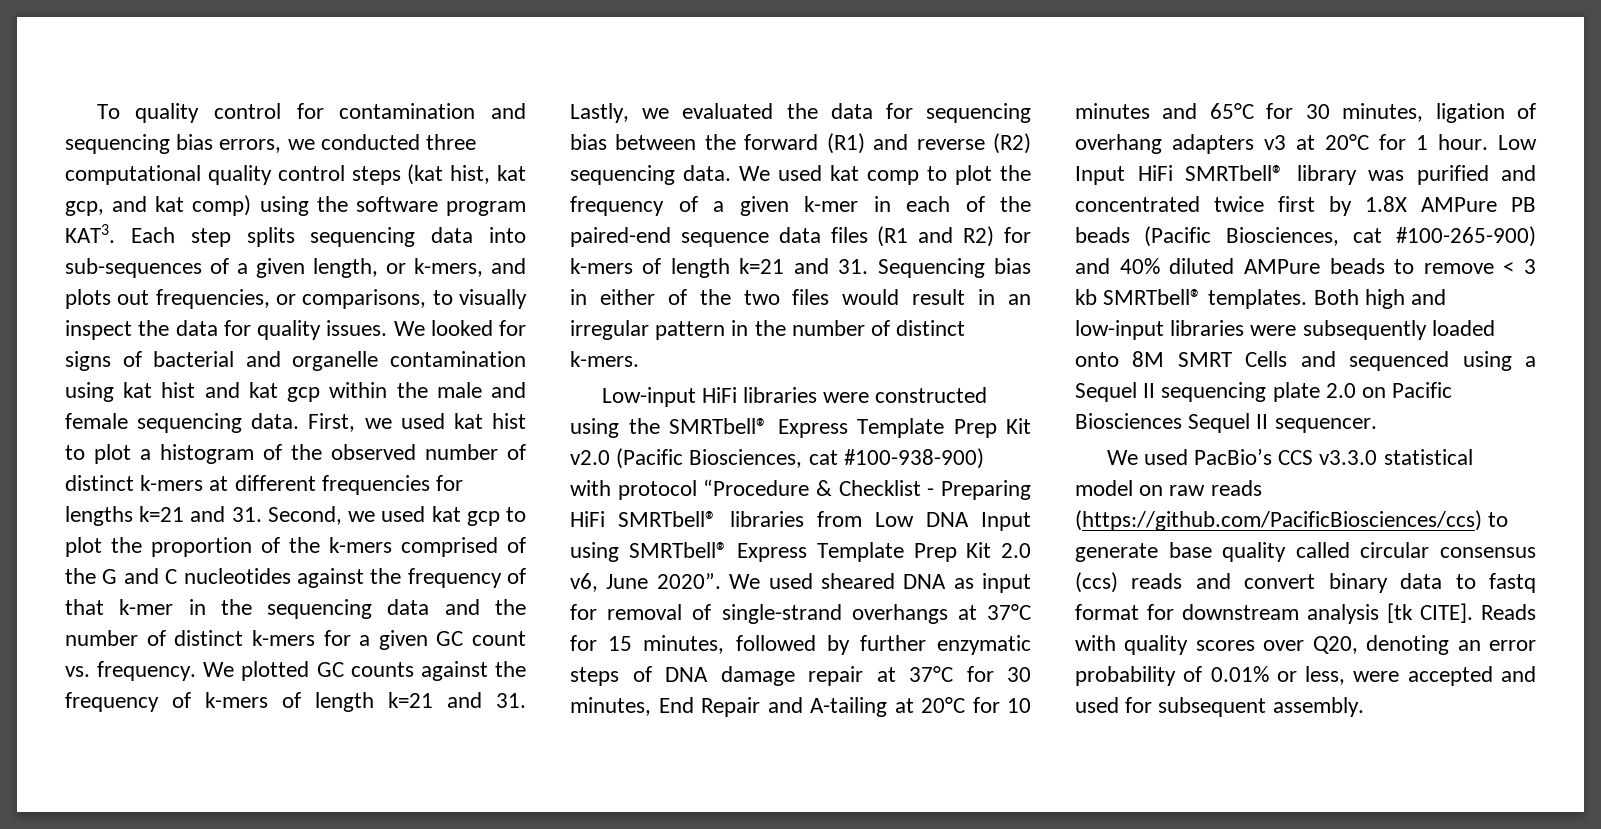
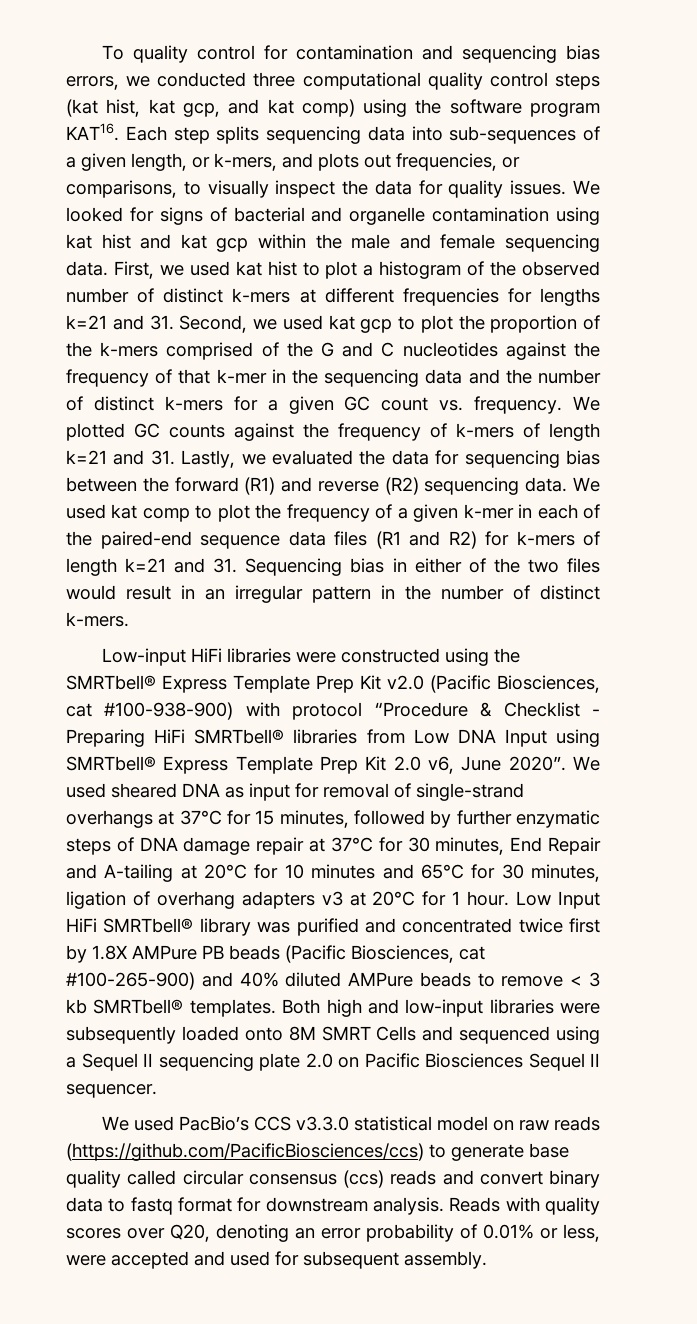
- To quality control for contamination and sequencing bias errors, we conducted three computational quality control steps (kat hist, kat gcp, and kat comp) using the software program KAT3.
+ To quality control for contamination and sequencing bias errors, we conducted three computational quality control steps (kat hist, kat gcp, and kat comp) using the software program KAT16.
- We used PacBio’s CCS v3.3.0 statistical model on raw reads (https://github.com/PacificBiosciences/ccs) to generate base quality called circular consensus (ccs) reads and convert binary data to fastq format for downstream analysis [tk CITE].
+ We used PacBio’s CCS v3.3.0 statistical model on raw reads (https://github.com/PacificBiosciences/ccs) to generate base quality called circular consensus (ccs) reads and convert binary data to fastq format for downstream analysis.

